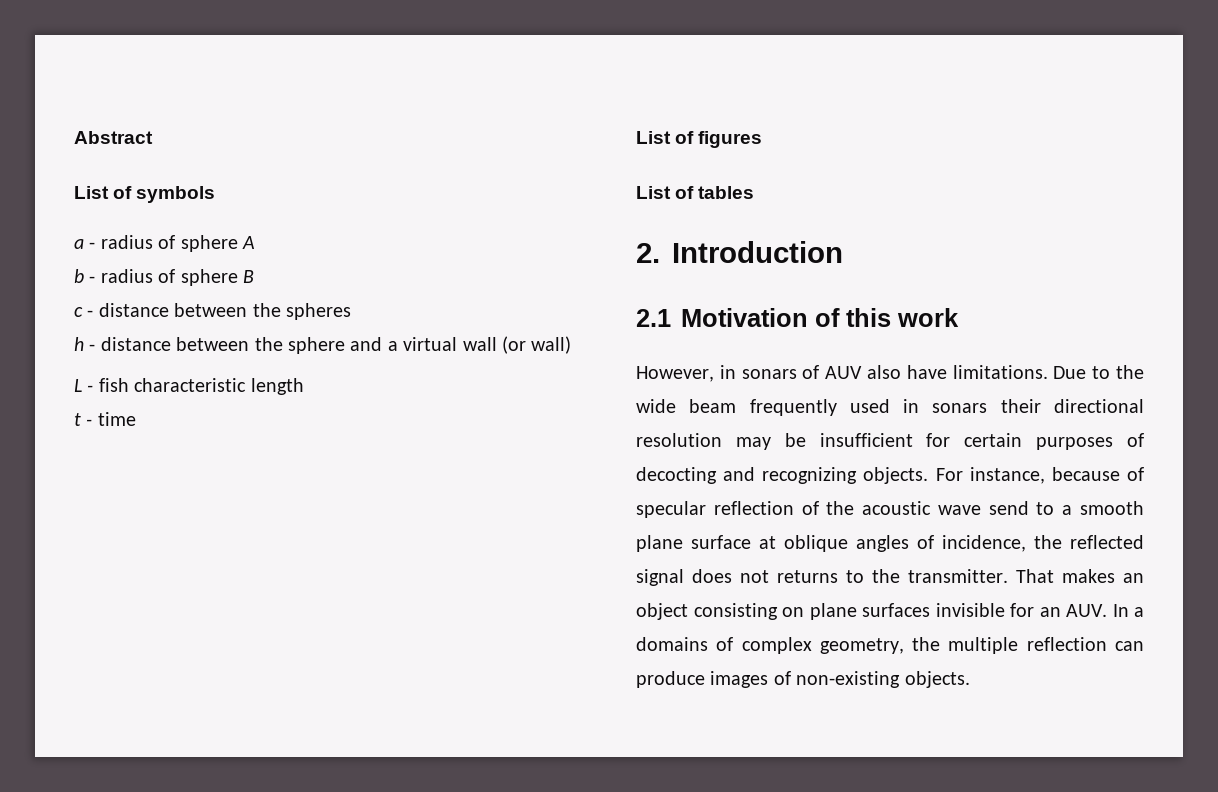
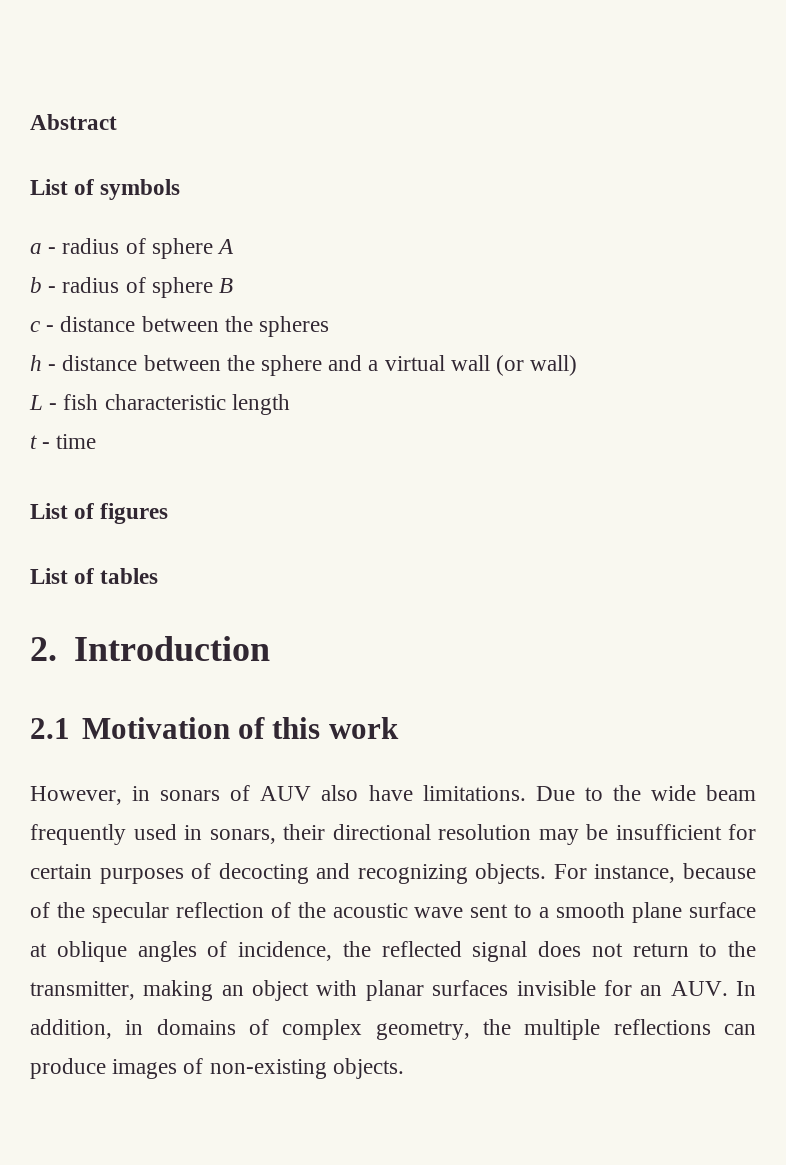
- Due to the wide beam frequently used in sonars their directional resolution may be insufficient for certain purposes of decocting and recognizing objects.
+ Due to the wide beam frequently used in sonars, their directional resolution may be insufficient for certain purposes of decocting and recognizing objects.
- For instance, because of specular reflection of the acoustic wave send to a smooth plane surface at oblique angles of incidence, the reflected signal does not returns to the transmitter. That makes an object consisting on plane surfaces invisible for an AUV. In a domains of complex geometry, the multiple reflection can produce images of non-existing objects.
+ For instance, because of the specular reflection of the acoustic wave sent to a smooth plane surface at oblique angles of incidence, the reflected signal does not return to the transmitter, making an object with planar surfaces invisible for an AUV. In addition, in domains of complex geometry, the multiple reflections can produce images of non-existing objects.

